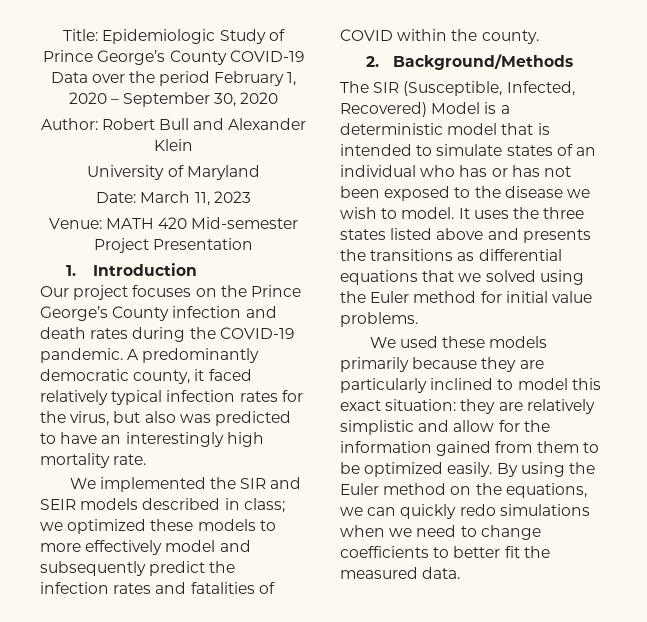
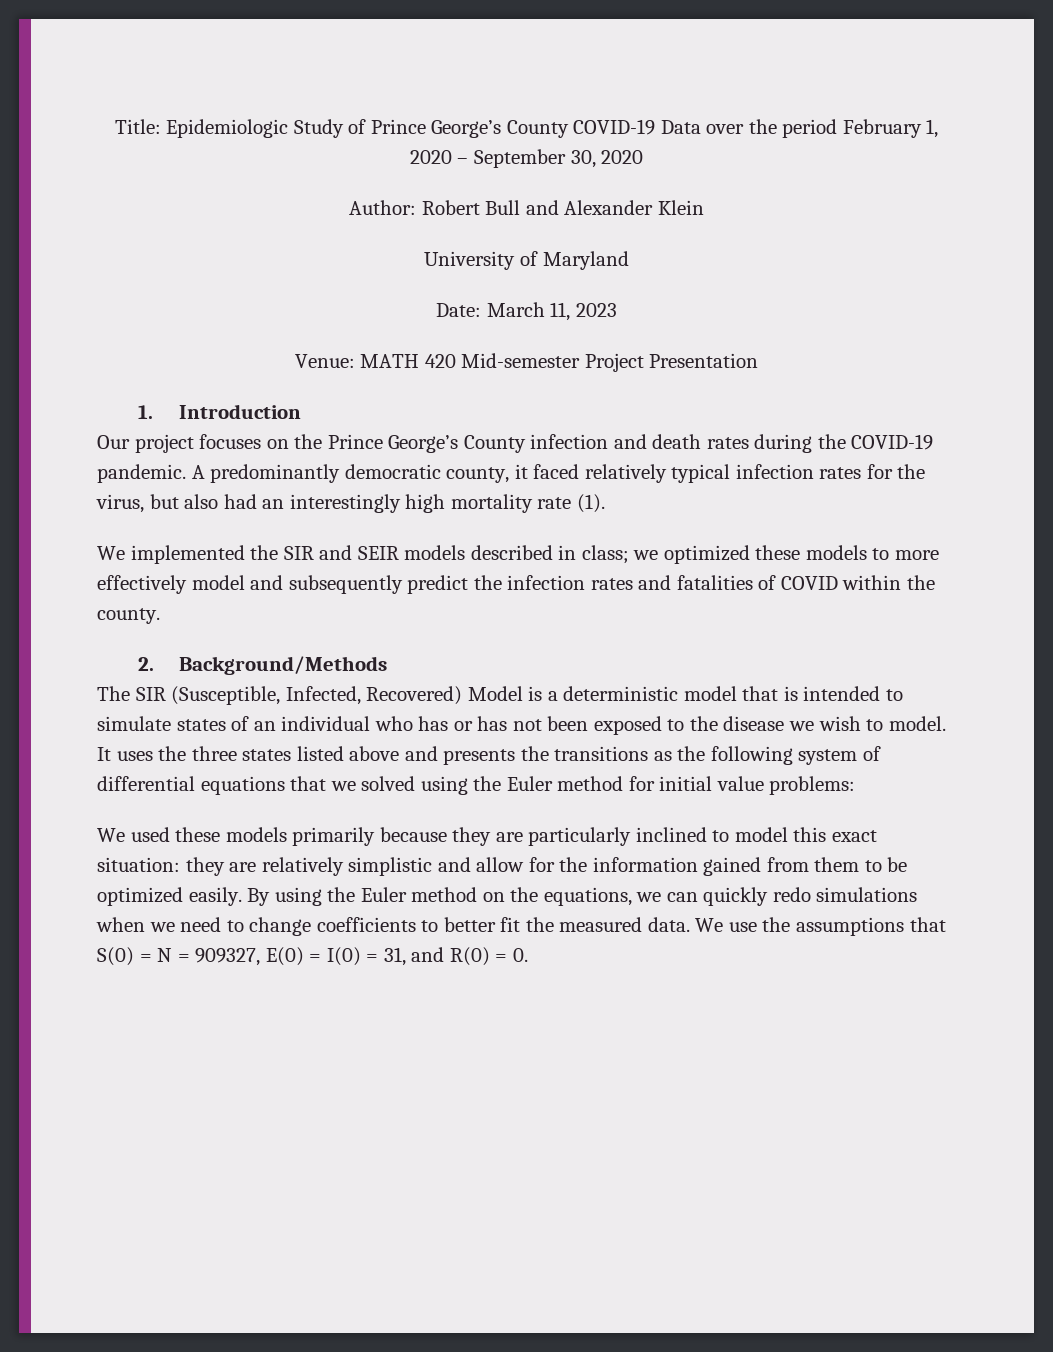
- A predominantly democratic county, it faced relatively typical infection rates for the virus, but also was predicted to have an interestingly high mortality rate.
+ A predominantly democratic county, it faced relatively typical infection rates for the virus, but also had an interestingly high mortality rate (1).
- It uses the three states listed above and presents the transitions as differential equations that we solved using the Euler method for initial value problems.
+ It uses the three states listed above and presents the transitions as the following system of differential equations that we solved using the Euler method for initial value problems:
+ We use the assumptions that S(0) = N = 909327, E(0) = I(0) = 31, and R(0) = 0.

